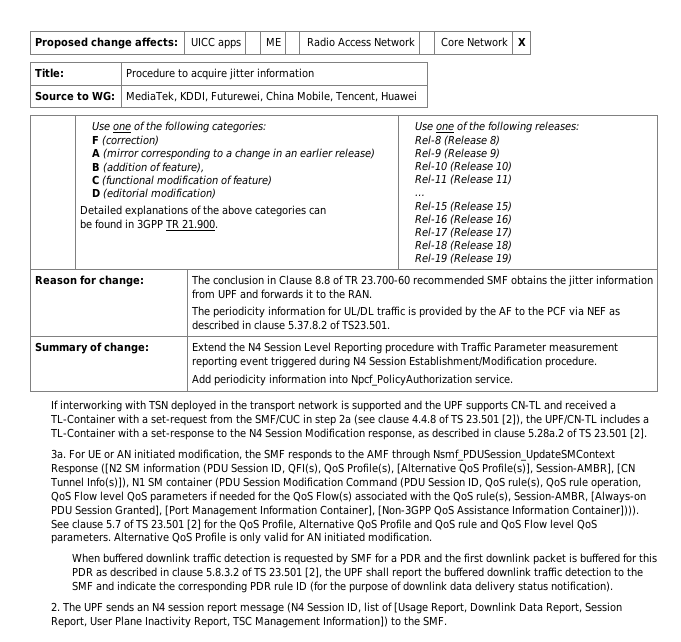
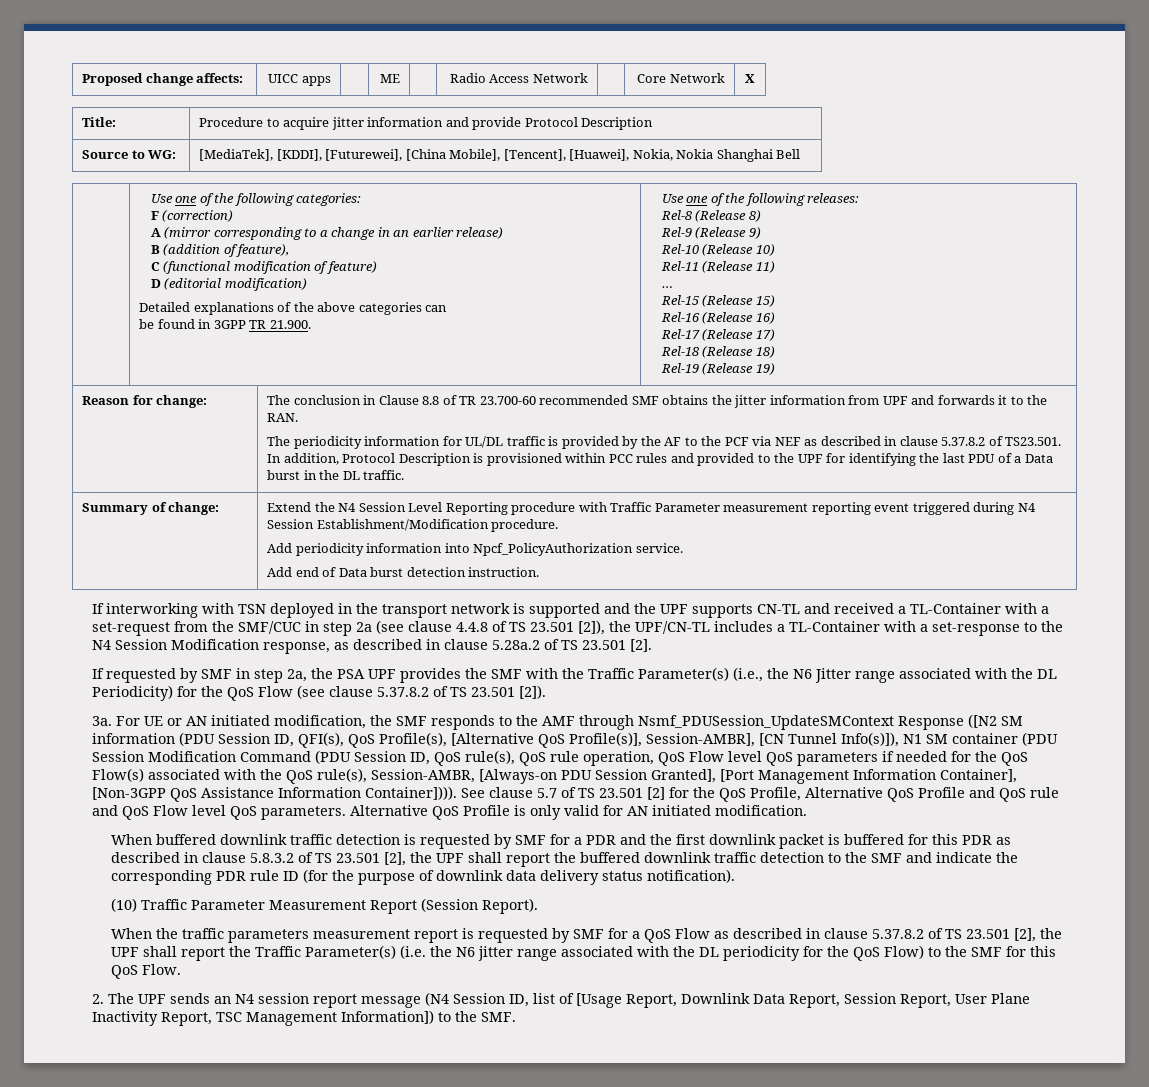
- Title: | Procedure to acquire jitter information
+ Title: | Procedure to acquire jitter information and provide Protocol Description
- Source to WG: | MediaTek, KDDI, Futurewei, China Mobile, Tencent, Huawei
+ Source to WG: | [MediaTek], [KDDI], [Futurewei], [China Mobile], [Tencent], [Huawei], Nokia, Nokia Shanghai Bell
- The periodicity information for UL/DL traffic is provided by the AF to the PCF via NEF as described in clause 5.37.8.2 of TS23.501.
+ The periodicity information for UL/DL traffic is provided by the AF to the PCF via NEF as described in clause 5.37.8.2 of TS23.501. In addition, Protocol Description is provisioned within PCC rules and provided to the UPF for identifying the last PDU of a Data burst in the DL traffic.
  Summary of change: | Extend the N4 Session Level Reporting procedure with Traffic Parameter measurement reporting event triggered during N4 Session Establishment/Modification procedure.
  Add periodicity information into Npcf_PolicyAuthorization service.
+ Add end of Data burst detection instruction.
+ If requested by SMF in step 2a, the PSA UPF provides the SMF with the Traffic Parameter(s) (i.e., the N6 Jitter range associated with the DL Periodicity) for the QoS Flow (see clause 5.37.8.2 of TS 23.501 [2]).
+ (10) Traffic Parameter Measurement Report (Session Report).
+ When the traffic parameters measurement report is requested by SMF for a QoS Flow as described in clause 5.37.8.2 of TS 23.501 [2], the UPF shall report the Traffic Parameter(s) (i.e. the N6 jitter range associated with the DL periodicity for the QoS Flow) to the SMF for this QoS Flow.

